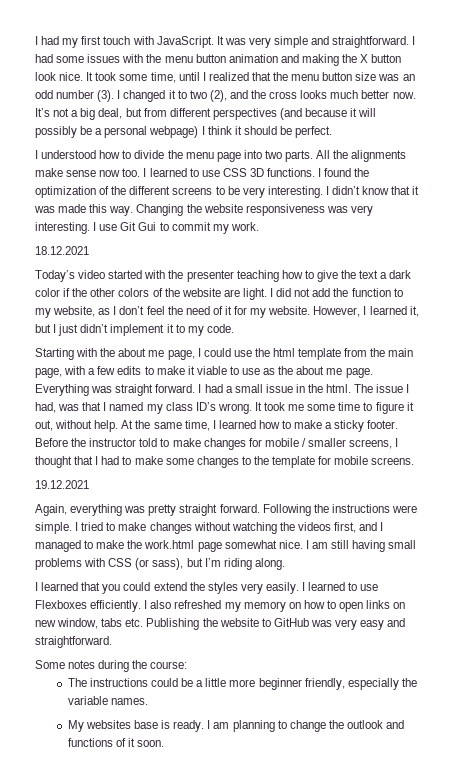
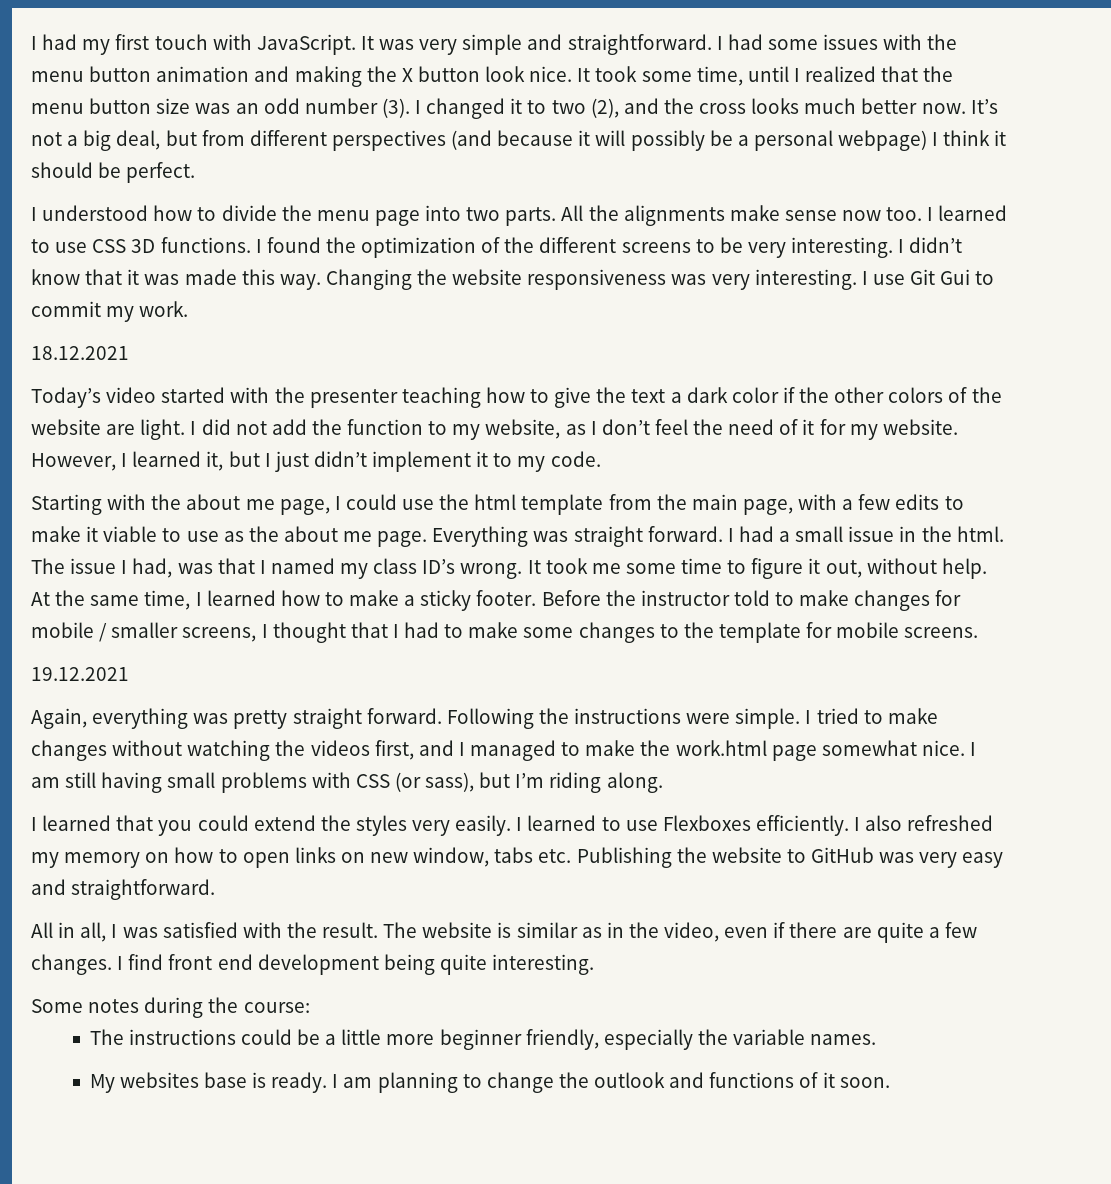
+ All in all, I was satisfied with the result. The website is similar as in the video, even if there are quite a few changes. I find front end development being quite interesting.

